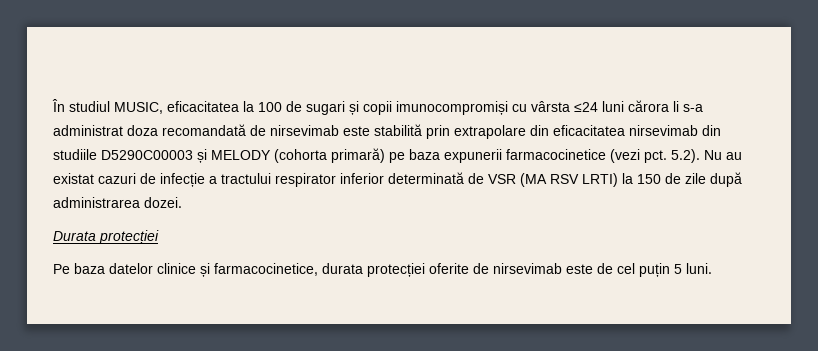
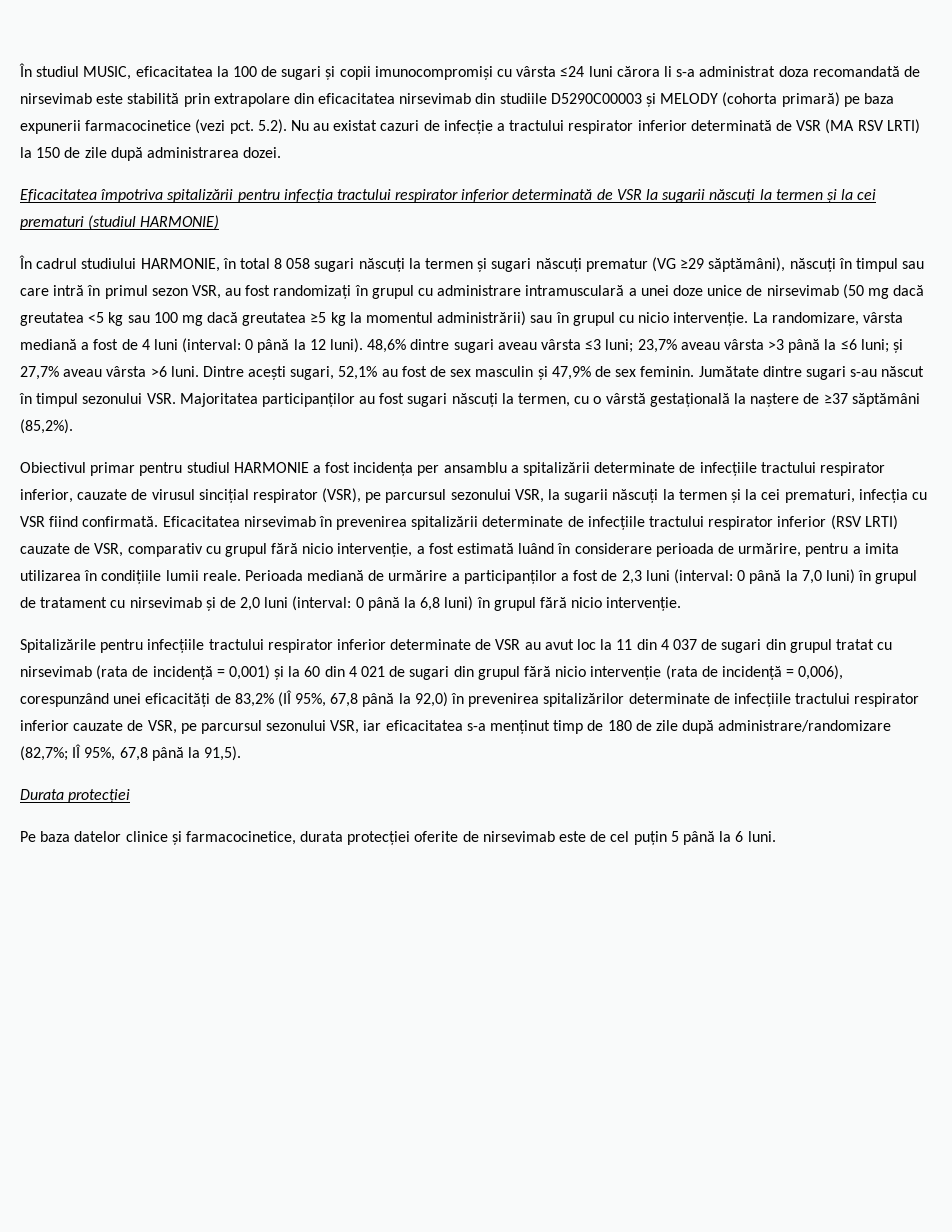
+ Eficacitatea împotriva spitalizării pentru infecția tractului respirator inferior determinată de VSR la sugarii născuți la termen și la cei prematuri (studiul HARMONIE)
+ În cadrul studiului HARMONIE, în total 8 058 sugari născuți la termen și sugari născuți prematur (VG ≥29 săptămâni), născuți în timpul sau care intră în primul sezon VSR, au fost randomizați în grupul cu administrare intramusculară a unei doze unice de nirsevimab (50 mg dacă greutatea <5 kg sau 100 mg dacă greutatea ≥5 kg la momentul administrării) sau în grupul cu nicio intervenție. La randomizare, vârsta mediană a fost de 4 luni (interval: 0 până la 12 luni). 48,6% dintre sugari aveau vârsta ≤3 luni; 23,7% aveau vârsta >3 până la ≤6 luni; și 27,7% aveau vârsta >6 luni. Dintre acești sugari, 52,1% au fost de sex masculin și 47,9% de sex feminin. Jumătate dintre sugari s-au născut în timpul sezonului VSR. Majoritatea participanților au fost sugari născuți la termen, cu o vârstă gestațională la naștere de ≥37 săptămâni (85,2%).
+ Obiectivul primar pentru studiul HARMONIE a fost incidența per ansamblu a spitalizării determinate de infecțiile tractului respirator inferior, cauzate de virusul sincițial respirator (VSR), pe parcursul sezonului VSR, la sugarii născuți la termen și la cei prematuri, infecția cu VSR fiind confirmată. Eficacitatea nirsevimab în prevenirea spitalizării determinate de infecțiile tractului respirator inferior (RSV LRTI) cauzate de VSR, comparativ cu grupul fără nicio intervenție, a fost estimată luând în considerare perioada de urmărire, pentru a imita utilizarea în condițiile lumii reale. Perioada mediană de urmărire a participanților a fost de 2,3 luni (interval: 0 până la 7,0 luni) în grupul de tratament cu nirsevimab și de 2,0 luni (interval: 0 până la 6,8 luni) în grupul fără nicio intervenție.
+ Spitalizările pentru infecțiile tractului respirator inferior determinate de VSR au avut loc la 11 din 4 037 de sugari din grupul tratat cu nirsevimab (rata de incidență = 0,001) și la 60 din 4 021 de sugari din grupul fără nicio intervenție (rata de incidență = 0,006), corespunzând unei eficacități de 83,2% (IÎ 95%, 67,8 până la 92,0) în prevenirea spitalizărilor determinate de infecțiile tractului respirator inferior cauzate de VSR, pe parcursul sezonului VSR, iar eficacitatea s-a menținut timp de 180 de zile după administrare/randomizare (82,7%; IÎ 95%, 67,8 până la 91,5).
- Pe baza datelor clinice și farmacocinetice, durata protecției oferite de nirsevimab este de cel puțin 5 luni.
+ Pe baza datelor clinice și farmacocinetice, durata protecției oferite de nirsevimab este de cel puțin 5 până la 6 luni.

